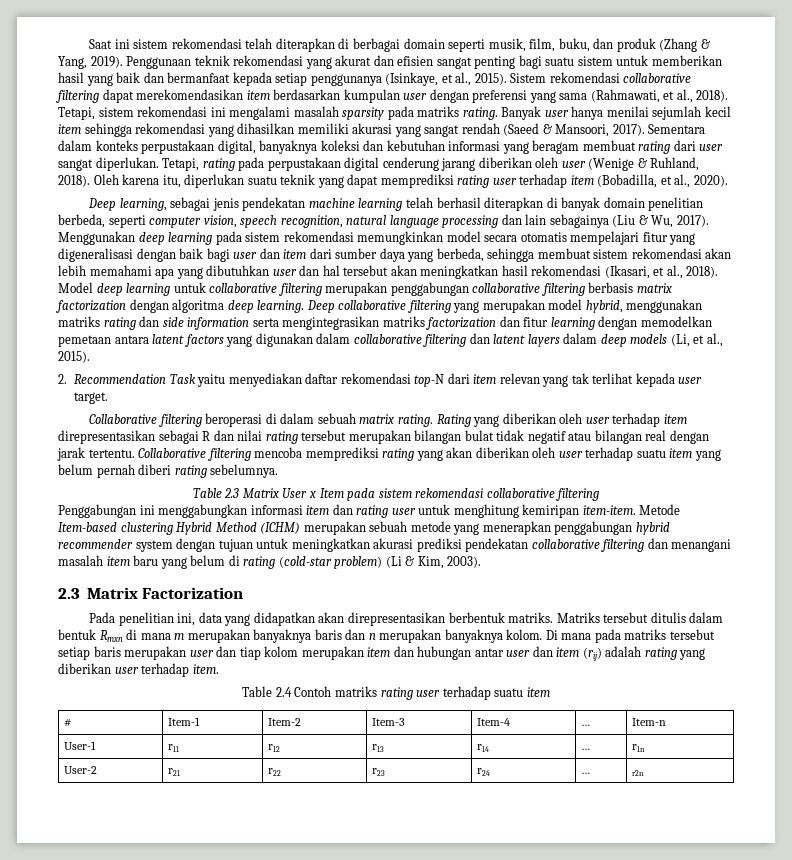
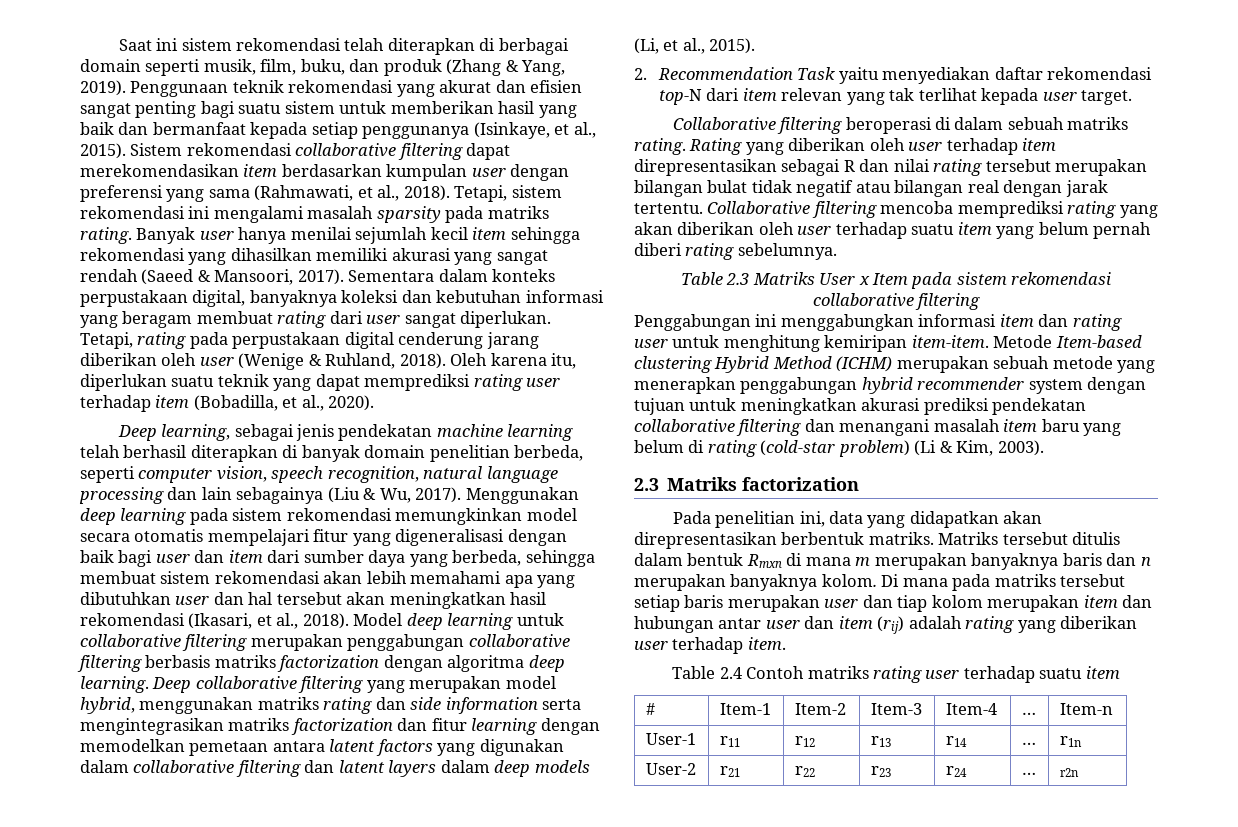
- Model deep learning untuk collaborative filtering merupakan penggabungan collaborative filtering berbasis matrix factorization dengan algoritma deep learning.
+ Model deep learning untuk collaborative filtering merupakan penggabungan collaborative filtering berbasis matriks factorization dengan algoritma deep learning.
- Collaborative filtering beroperasi di dalam sebuah matrix rating.
+ Collaborative filtering beroperasi di dalam sebuah matriks rating.
- Table 2.3 Matrix User x Item pada sistem rekomendasi collaborative filtering
+ Table 2.3 Matriks User x Item pada sistem rekomendasi collaborative filtering
- 2.3 Matrix Factorization
+ 2.3 Matriks factorization

